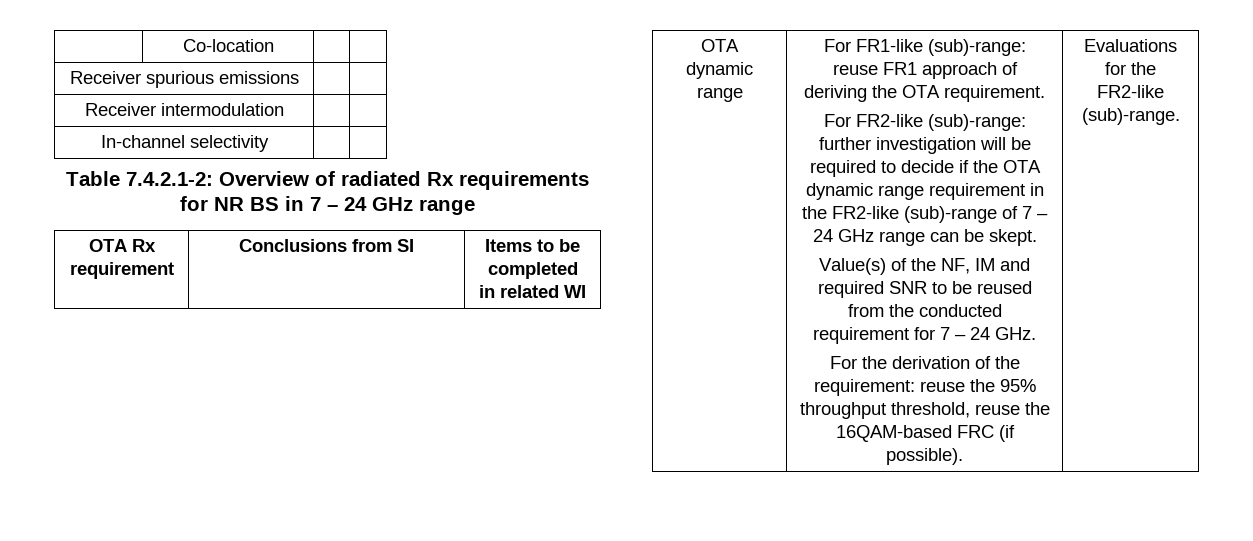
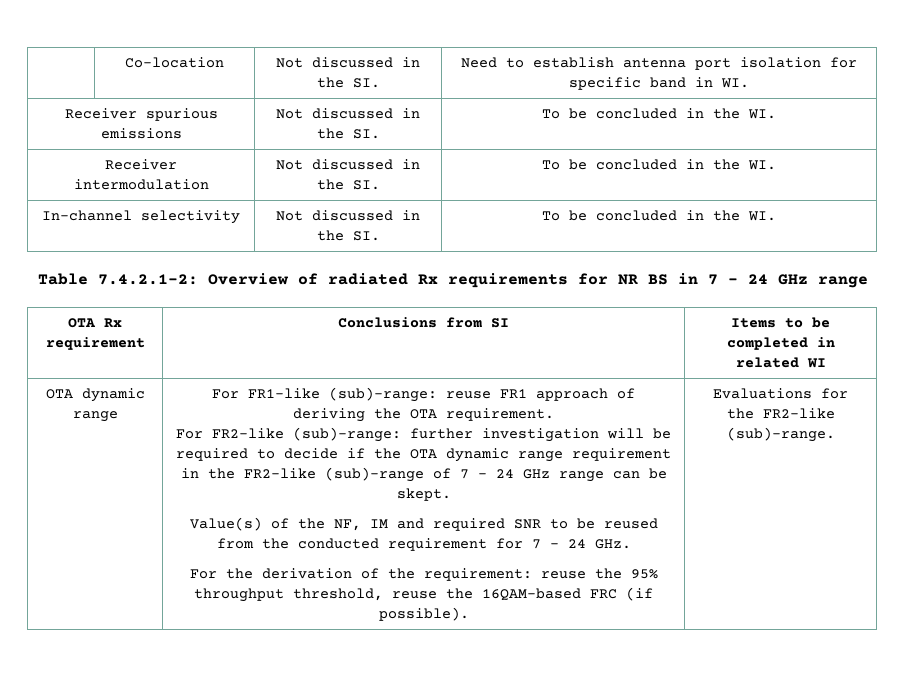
- | Co-location | |
- Receiver spurious emissions | |
- Receiver intermodulation | |
- In-channel selectivity | |
+ | Co-location | Not discussed in the SI. | Need to establish antenna port isolation for specific band in WI.
+ Receiver spurious emissions | Not discussed in the SI. | To be concluded in the WI.
+ Receiver intermodulation | Not discussed in the SI. | To be concluded in the WI.
+ In-channel selectivity | Not discussed in the SI. | To be concluded in the WI.

